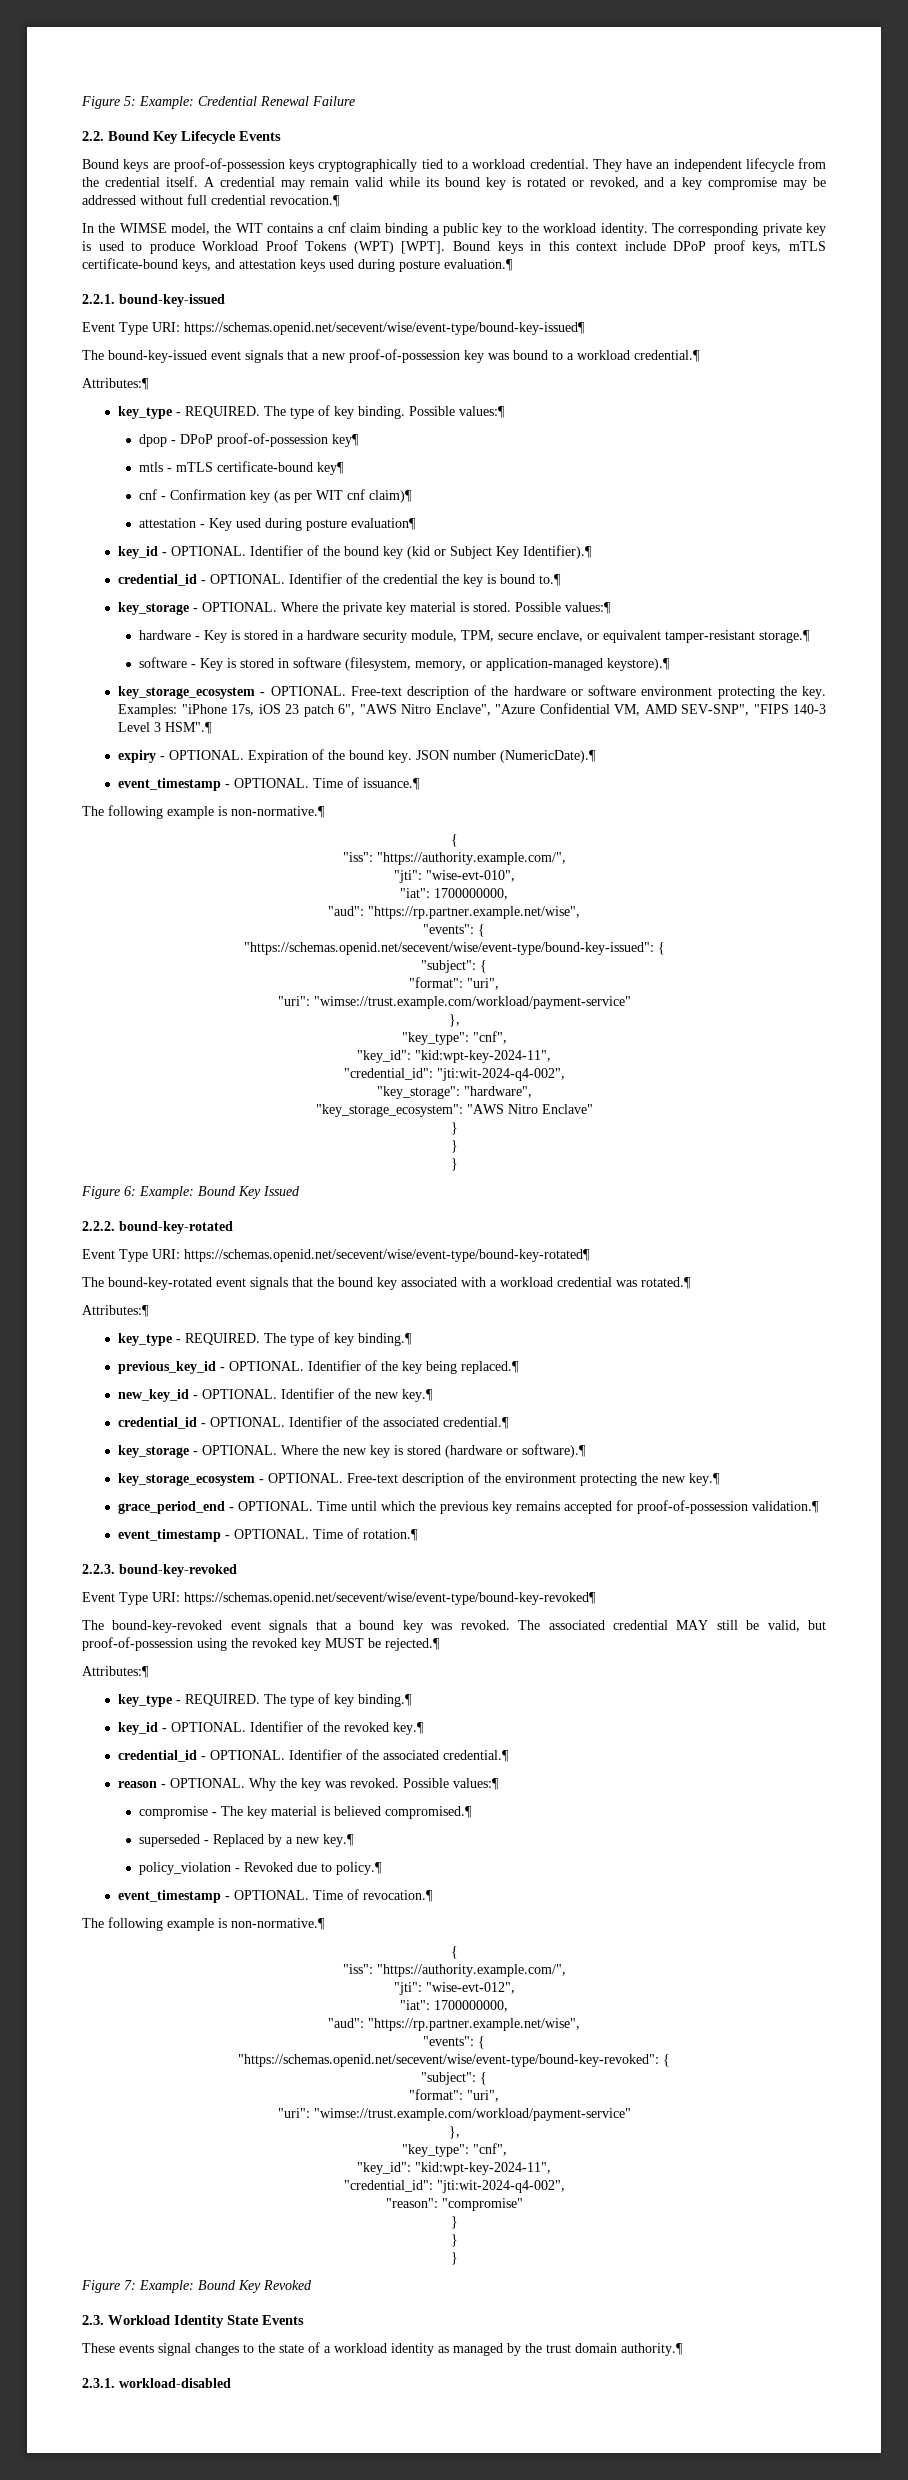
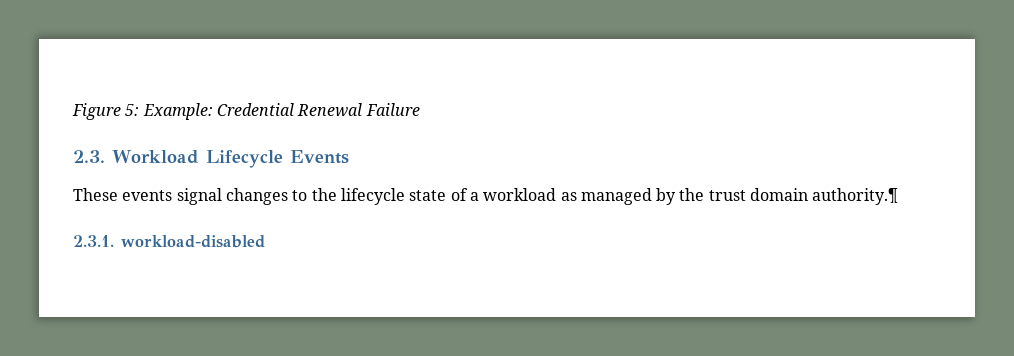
- 2.2. Bound Key Lifecycle Events
- Bound keys are proof-of-possession keys cryptographically tied to a workload credential. They have an independent lifecycle from the credential itself. A credential may remain valid while its bound key is rotated or revoked, and a key compromise may be addressed without full credential revocation.¶
- In the WIMSE model, the WIT contains a cnf claim binding a public key to the workload identity. The corresponding private key is used to produce Workload Proof Tokens (WPT) [WPT]. Bound keys in this context include DPoP proof keys, mTLS certificate-bound keys, and attestation keys used during posture evaluation.¶
- 2.2.1. bound-key-issued
- Event Type URI: https://schemas.openid.net/secevent/wise/event-type/bound-key-issued¶
- The bound-key-issued event signals that a new proof-of-possession key was bound to a workload credential.¶
- Attributes:¶
- key_type - REQUIRED. The type of key binding. Possible values:¶
- dpop - DPoP proof-of-possession key¶
- mtls - mTLS certificate-bound key¶
- cnf - Confirmation key (as per WIT cnf claim)¶
- attestation - Key used during posture evaluation¶
- key_id - OPTIONAL. Identifier of the bound key (kid or Subject Key Identifier).¶
- credential_id - OPTIONAL. Identifier of the credential the key is bound to.¶
- key_storage - OPTIONAL. Where the private key material is stored. Possible values:¶
- hardware - Key is stored in a hardware security module, TPM, secure enclave, or equivalent tamper-resistant storage.¶
- software - Key is stored in software (filesystem, memory, or application-managed keystore).¶
- key_storage_ecosystem - OPTIONAL. Free-text description of the hardware or software environment protecting the key. Examples: "iPhone 17s, iOS 23 patch 6", "AWS Nitro Enclave", "Azure Confidential VM, AMD SEV-SNP", "FIPS 140-3 Level 3 HSM".¶
- expiry - OPTIONAL. Expiration of the bound key. JSON number (NumericDate).¶
- event_timestamp - OPTIONAL. Time of issuance.¶
- The following example is non-normative.¶
- {
- "iss": "https://authority.example.com/",
- "jti": "wise-evt-010",
- "iat": 1700000000,
- "aud": "https://rp.partner.example.net/wise",
- "events": {
- "https://schemas.openid.net/secevent/wise/event-type/bound-key-issued": {
- "subject": {
- "format": "uri",
- "uri": "wimse://trust.example.com/workload/payment-service"
- },
- "key_type": "cnf",
- "key_id": "kid:wpt-key-2024-11",
- "credential_id": "jti:wit-2024-q4-002",
- "key_storage": "hardware",
- "key_storage_ecosystem": "AWS Nitro Enclave"
- }
- }
- }
- Figure 6: Example: Bound Key Issued
- 2.2.2. bound-key-rotated
- Event Type URI: https://schemas.openid.net/secevent/wise/event-type/bound-key-rotated¶
- The bound-key-rotated event signals that the bound key associated with a workload credential was rotated.¶
- Attributes:¶
- key_type - REQUIRED. The type of key binding.¶
- previous_key_id - OPTIONAL. Identifier of the key being replaced.¶
- new_key_id - OPTIONAL. Identifier of the new key.¶
- credential_id - OPTIONAL. Identifier of the associated credential.¶
- key_storage - OPTIONAL. Where the new key is stored (hardware or software).¶
- key_storage_ecosystem - OPTIONAL. Free-text description of the environment protecting the new key.¶
- grace_period_end - OPTIONAL. Time until which the previous key remains accepted for proof-of-possession validation.¶
- event_timestamp - OPTIONAL. Time of rotation.¶
- 2.2.3. bound-key-revoked
- Event Type URI: https://schemas.openid.net/secevent/wise/event-type/bound-key-revoked¶
- The bound-key-revoked event signals that a bound key was revoked. The associated credential MAY still be valid, but proof-of-possession using the revoked key MUST be rejected.¶
- Attributes:¶
- key_type - REQUIRED. The type of key binding.¶
- key_id - OPTIONAL. Identifier of the revoked key.¶
- credential_id - OPTIONAL. Identifier of the associated credential.¶
- reason - OPTIONAL. Why the key was revoked. Possible values:¶
- compromise - The key material is believed compromised.¶
- superseded - Replaced by a new key.¶
- policy_violation - Revoked due to policy.¶
- event_timestamp - OPTIONAL. Time of revocation.¶
- The following example is non-normative.¶
- {
- "iss": "https://authority.example.com/",
- "jti": "wise-evt-012",
- "iat": 1700000000,
- "aud": "https://rp.partner.example.net/wise",
- "events": {
- "https://schemas.openid.net/secevent/wise/event-type/bound-key-revoked": {
- "subject": {
- "format": "uri",
- "uri": "wimse://trust.example.com/workload/payment-service"
- },
- "key_type": "cnf",
- "key_id": "kid:wpt-key-2024-11",
- "credential_id": "jti:wit-2024-q4-002",
- "reason": "compromise"
- }
- }
- }
- Figure 7: Example: Bound Key Revoked
- 2.3. Workload Identity State Events
+ 2.3. Workload Lifecycle Events
- These events signal changes to the state of a workload identity as managed by the trust domain authority.¶
+ These events signal changes to the lifecycle state of a workload as managed by the trust domain authority.¶

